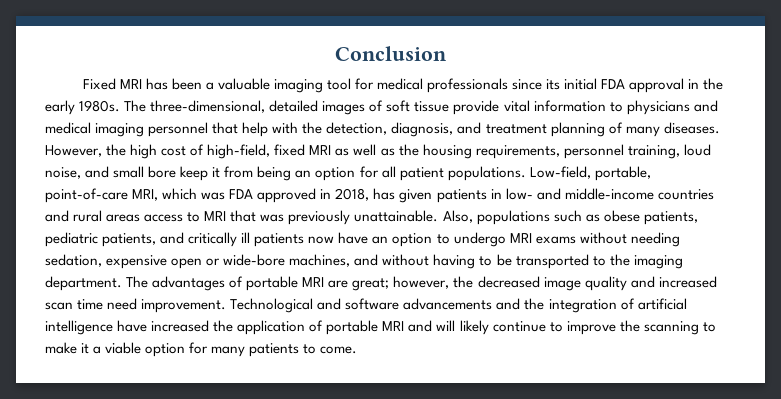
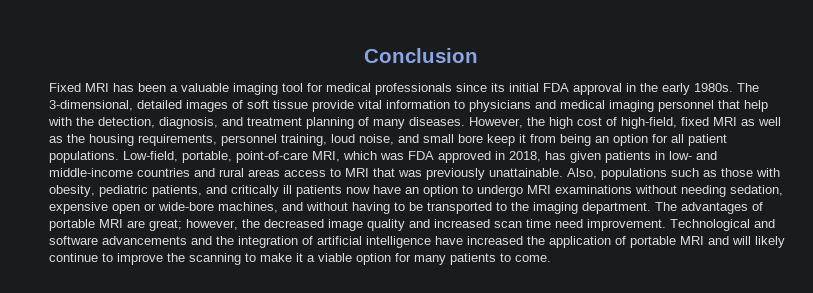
- The three-dimensional, detailed images of soft tissue provide vital information to physicians and medical imaging personnel that help with the detection, diagnosis, and treatment planning of many diseases.
+ The 3-dimensional, detailed images of soft tissue provide vital information to physicians and medical imaging personnel that help with the detection, diagnosis, and treatment planning of many diseases.
- Also, populations such as obese patients, pediatric patients, and critically ill patients now have an option to undergo MRI exams without needing sedation, expensive open or wide-bore machines, and without having to be transported to the imaging department.
+ Also, populations such as those with obesity, pediatric patients, and critically ill patients now have an option to undergo MRI examinations without needing sedation, expensive open or wide-bore machines, and without having to be transported to the imaging department.

